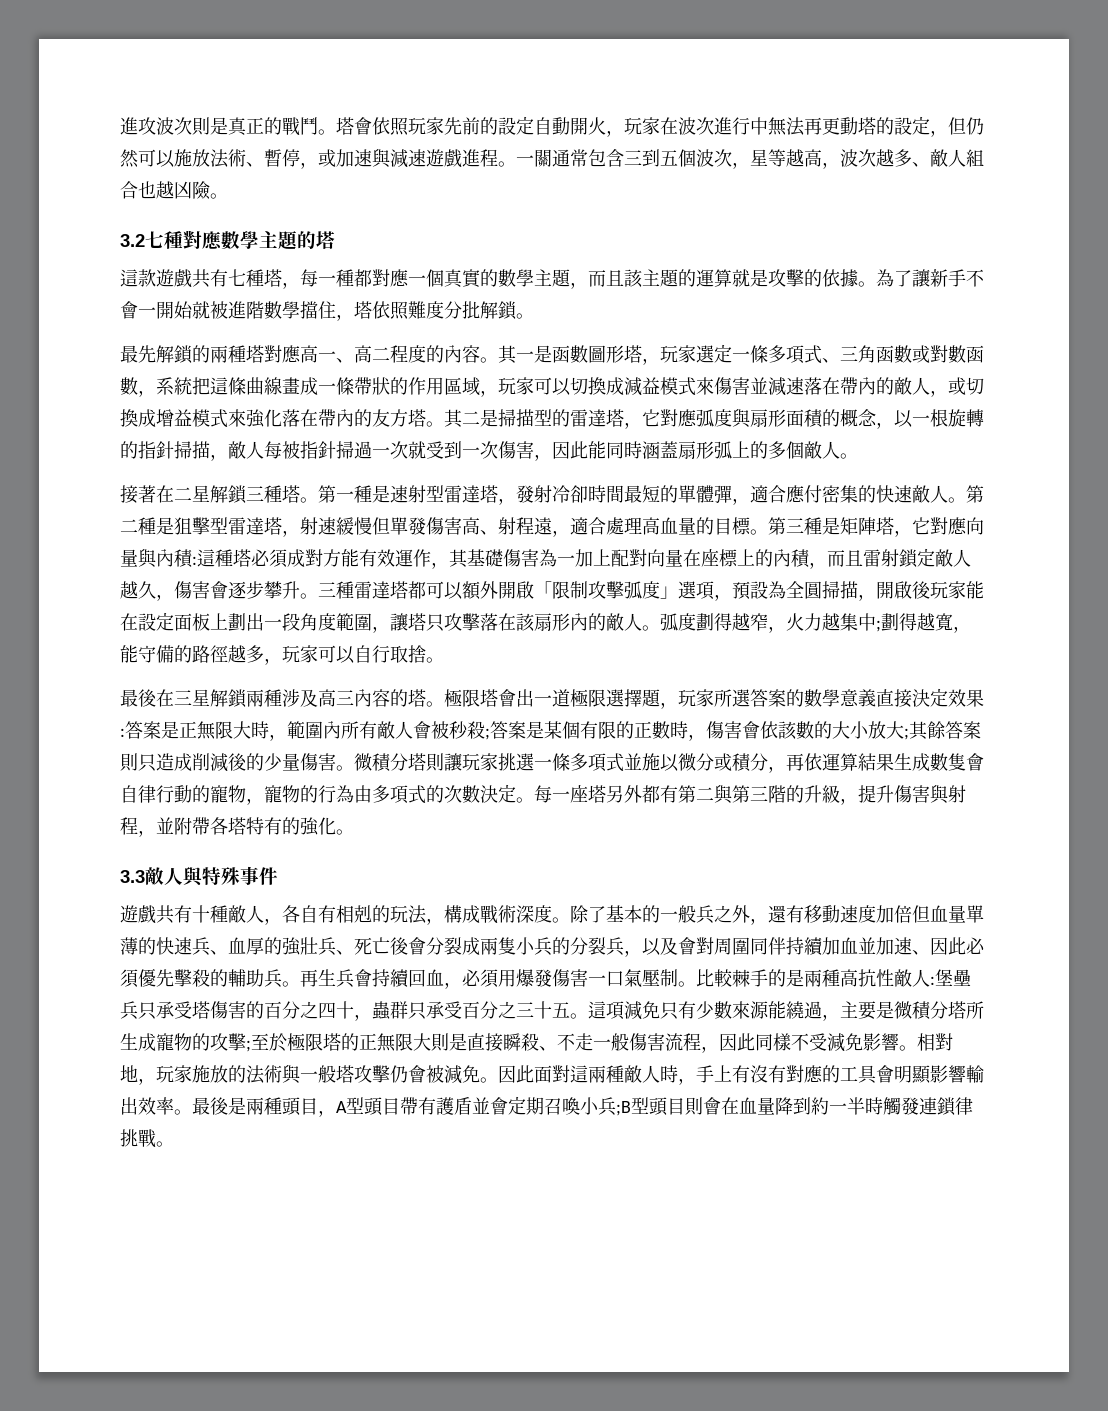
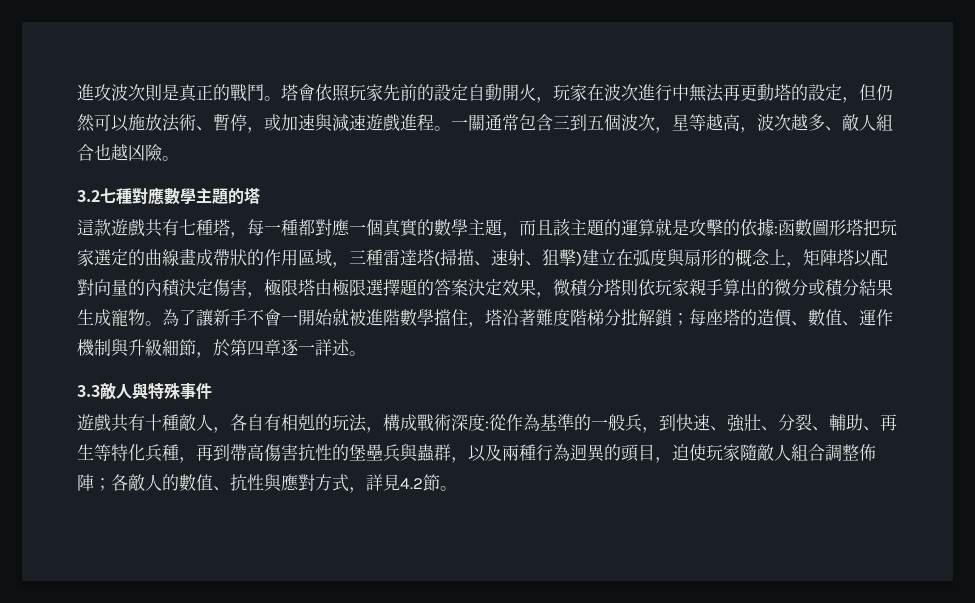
- 這款遊戲共有七種塔，每一種都對應一個真實的數學主題，而且該主題的運算就是攻擊的依據。
+ 這款遊戲共有七種塔，每一種都對應一個真實的數學主題，而且該主題的運算就是攻擊的依據:函數圖形塔把玩家選定的曲線畫成帶狀的作用區域，三種雷達塔(掃描、速射、狙擊)建立在弧度與扇形的概念上，矩陣塔以配對向量的內積決定傷害，極限塔由極限選擇題的答案決定效果，微積分塔則依玩家親手算出的微分或積分結果生成寵物。
- 為了讓新手不會一開始就被進階數學擋住，塔依照難度分批解鎖。
- 最先解鎖的兩種塔對應高一、高二程度的內容。其一是函數圖形塔，玩家選定一條多項式、三角函數或對數函數，系統把這條曲線畫成一條帶狀的作用區域，玩家可以切換成減益模式來傷害並減速落在帶內的敵人，或切換成增益模式來強化落在帶內的友方塔。其二是掃描型的雷達塔，它對應弧度與扇形面積的概念，以一根旋轉的指針掃描，敵人每被指針掃過一次就受到一次傷害，因此能同時涵蓋扇形弧上的多個敵人。
- 接著在二星解鎖三種塔。第一種是速射型雷達塔，發射冷卻時間最短的單體彈，適合應付密集的快速敵人。第二種是狙擊型雷達塔，射速緩慢但單發傷害高、射程遠，適合處理高血量的目標。第三種是矩陣塔，它對應向量與內積:這種塔必須成對方能有效運作，其基礎傷害為一加上配對向量在座標上的內積，而且雷射鎖定敵人越久，傷害會逐步攀升。三種雷達塔都可以額外開啟「限制攻擊弧度」選項，預設為全圓掃描，開啟後玩家能在設定面板上劃出一段角度範圍，讓塔只攻擊落在該扇形內的敵人。弧度劃得越窄，火力越集中;劃得越寬，能守備的路徑越多，玩家可以自行取捨。
- 最後在三星解鎖兩種涉及高三內容的塔。極限塔會出一道極限選擇題，玩家所選答案的數學意義直接決定效果:答案是正無限大時，範圍內所有敵人會被秒殺;答案是某個有限的正數時，傷害會依該數的大小放大;其餘答案則只造成削減後的少量傷害。微積分塔則讓玩家挑選一條多項式並施以微分或積分，再依運算結果生成數隻會自律行動的寵物，寵物的行為由多項式的次數決定。每一座塔另外都有第二與第三階的升級，提升傷害與射程，並附帶各塔特有的強化。
+ 為了讓新手不會一開始就被進階數學擋住，塔沿著難度階梯分批解鎖；每座塔的造價、數值、運作機制與升級細節，於第四章逐一詳述。
- 遊戲共有十種敵人，各自有相剋的玩法，構成戰術深度。除了基本的一般兵之外，還有移動速度加倍但血量單薄的快速兵、血厚的強壯兵、死亡後會分裂成兩隻小兵的分裂兵，以及會對周圍同伴持續加血並加速、因此必須優先擊殺的輔助兵。再生兵會持續回血，必須用爆發傷害一口氣壓制。比較棘手的是兩種高抗性敵人:堡壘兵只承受塔傷害的百分之四十，蟲群只承受百分之三十五。這項減免只有少數來源能繞過，主要是微積分塔所生成寵物的攻擊;至於極限塔的正無限大則是直接瞬殺、不走一般傷害流程，因此同樣不受減免影響。相對地，玩家施放的法術與一般塔攻擊仍會被減免。因此面對這兩種敵人時，手上有沒有對應的工具會明顯影響輸出效率。最後是兩種頭目，A型頭目帶有護盾並會定期召喚小兵;B型頭目則會在血量降到約一半時觸發連鎖律挑戰。
+ 遊戲共有十種敵人，各自有相剋的玩法，構成戰術深度:從作為基準的一般兵，到快速、強壯、分裂、輔助、再生等特化兵種，再到帶高傷害抗性的堡壘兵與蟲群，以及兩種行為迥異的頭目，迫使玩家隨敵人組合調整佈陣；各敵人的數值、抗性與應對方式，詳見4.2節。

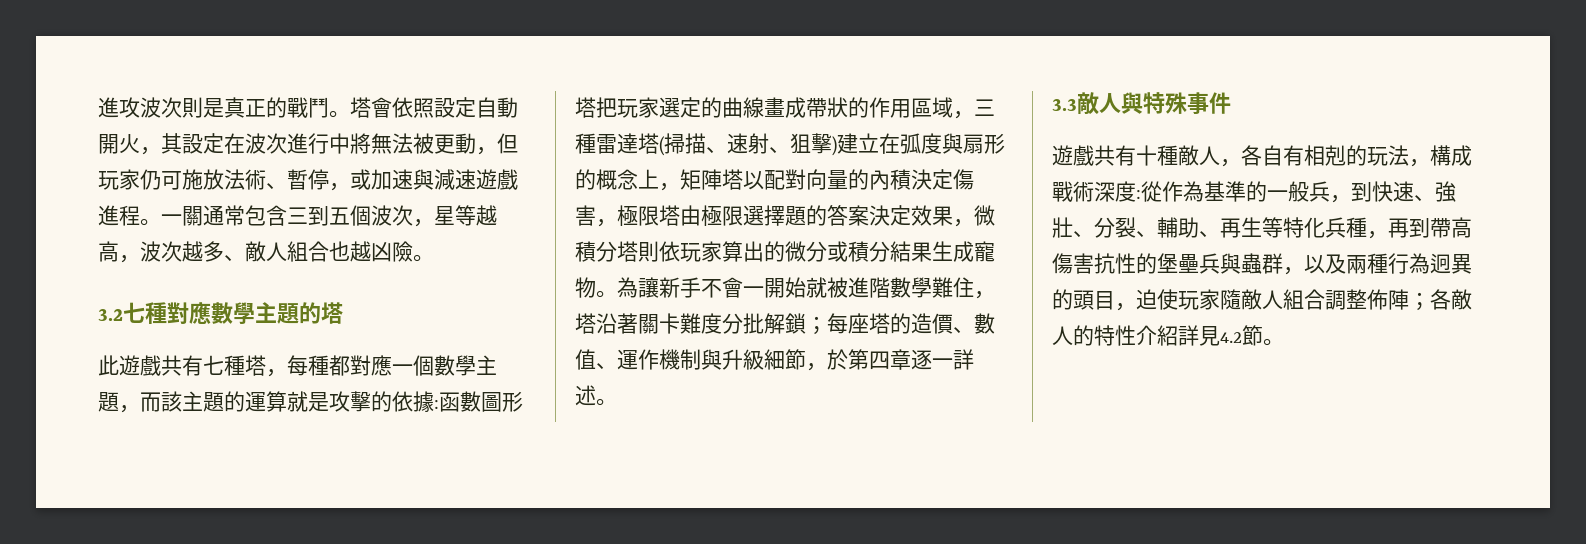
- 塔會依照玩家先前的設定自動開火，玩家在波次進行中無法再更動塔的設定，但仍然可以施放法術、暫停，或加速與減速遊戲進程。
+ 塔會依照設定自動開火，其設定在波次進行中將無法被更動，但玩家仍可施放法術、暫停，或加速與減速遊戲進程。
- 這款遊戲共有七種塔，每一種都對應一個真實的數學主題，而且該主題的運算就是攻擊的依據:
+ 此遊戲共有七種塔，每種都對應一個數學主題，而該主題的運算就是攻擊的依據:
- 函數圖形塔把玩家選定的曲線畫成帶狀的作用區域，三種雷達塔(掃描、速射、狙擊)建立在弧度與扇形的概念上，矩陣塔以配對向量的內積決定傷害，極限塔由極限選擇題的答案決定效果，微積分塔則依玩家親手算出的微分或積分結果生成寵物。
+ 函數圖形塔把玩家選定的曲線畫成帶狀的作用區域，三種雷達塔(掃描、速射、狙擊)建立在弧度與扇形的概念上，矩陣塔以配對向量的內積決定傷害，極限塔由極限選擇題的答案決定效果，微積分塔則依玩家算出的微分或積分結果生成寵物。
- 為了讓新手不會一開始就被進階數學擋住，塔沿著難度階梯分批解鎖；每座塔的造價、數值、運作機制與升級細節，於第四章逐一詳述。
+ 為讓新手不會一開始就被進階數學難住，塔沿著關卡難度分批解鎖；每座塔的造價、數值、運作機制與升級細節，於第四章逐一詳述。
- 遊戲共有十種敵人，各自有相剋的玩法，構成戰術深度:從作為基準的一般兵，到快速、強壯、分裂、輔助、再生等特化兵種，再到帶高傷害抗性的堡壘兵與蟲群，以及兩種行為迥異的頭目，迫使玩家隨敵人組合調整佈陣；各敵人的數值、抗性與應對方式，詳見4.2節。
+ 遊戲共有十種敵人，各自有相剋的玩法，構成戰術深度:從作為基準的一般兵，到快速、強壯、分裂、輔助、再生等特化兵種，再到帶高傷害抗性的堡壘兵與蟲群，以及兩種行為迥異的頭目，迫使玩家隨敵人組合調整佈陣；各敵人的特性介紹詳見4.2節。

